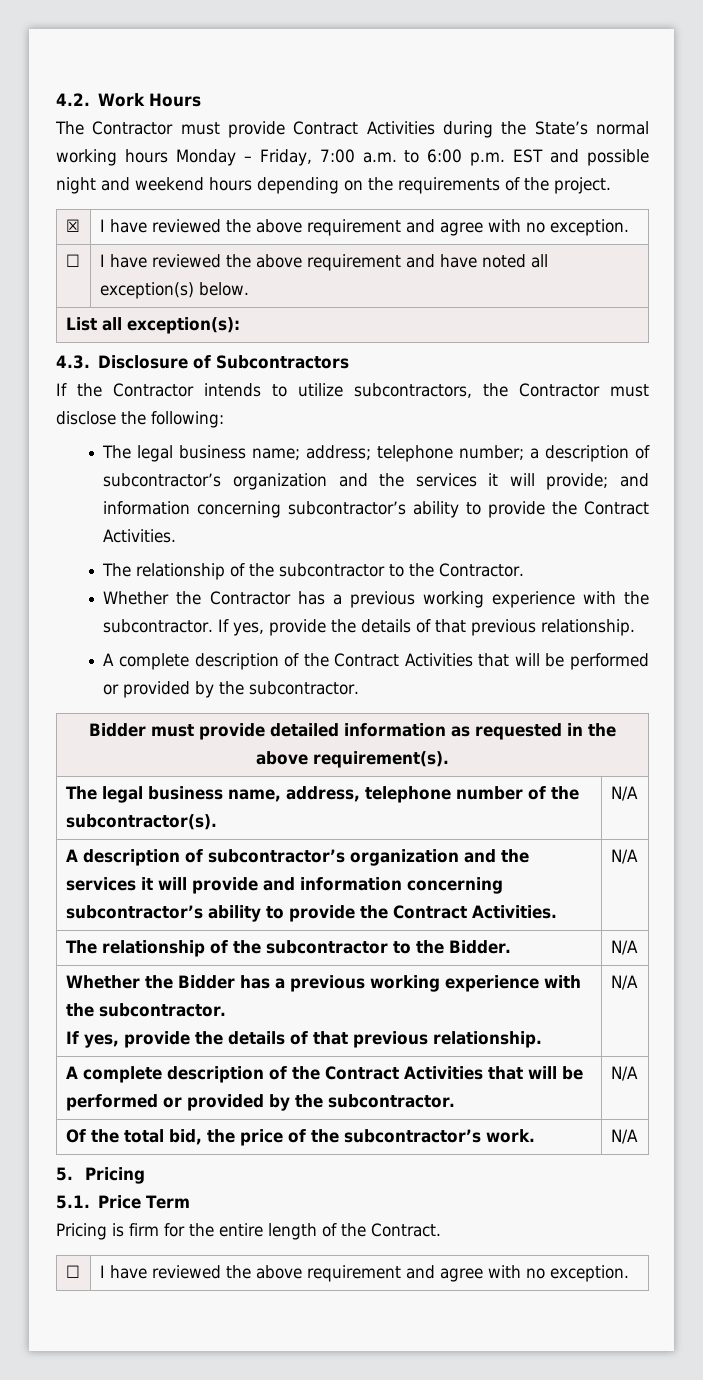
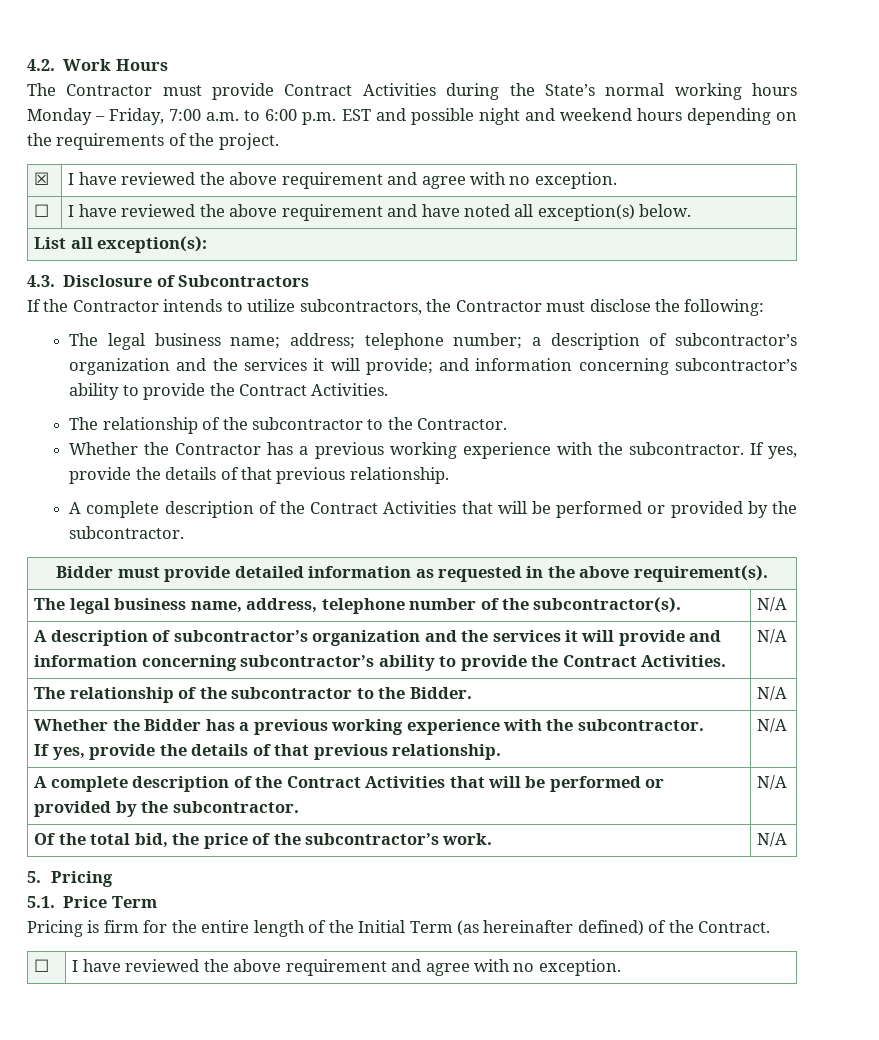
- Pricing is firm for the entire length of the Contract.
+ Pricing is firm for the entire length of the Initial Term (as hereinafter defined) of the Contract.

